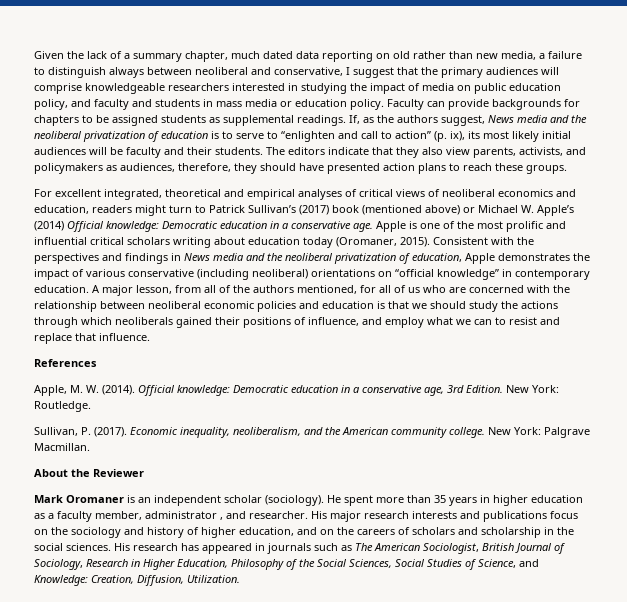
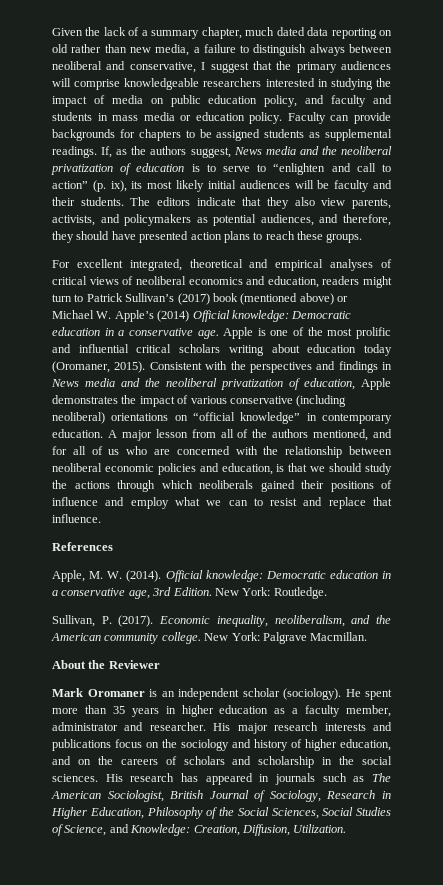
- The editors indicate that they also view parents, activists, and policymakers as audiences, therefore, they should have presented action plans to reach these groups.
+ The editors indicate that they also view parents, activists, and policymakers as potential audiences, and therefore, they should have presented action plans to reach these groups.
- A major lesson, from all of the authors mentioned, for all of us who are concerned with the relationship between neoliberal economic policies and education is that we should study the actions through which neoliberals gained their positions of influence, and employ what we can to resist and replace that influence.
+ A major lesson from all of the authors mentioned, and for all of us who are concerned with the relationship between neoliberal economic policies and education, is that we should study the actions through which neoliberals gained their positions of influence and employ what we can to resist and replace that influence.
- He spent more than 35 years in higher education as a faculty member, administrator , and researcher.
+ He spent more than 35 years in higher education as a faculty member, administrator and researcher.

